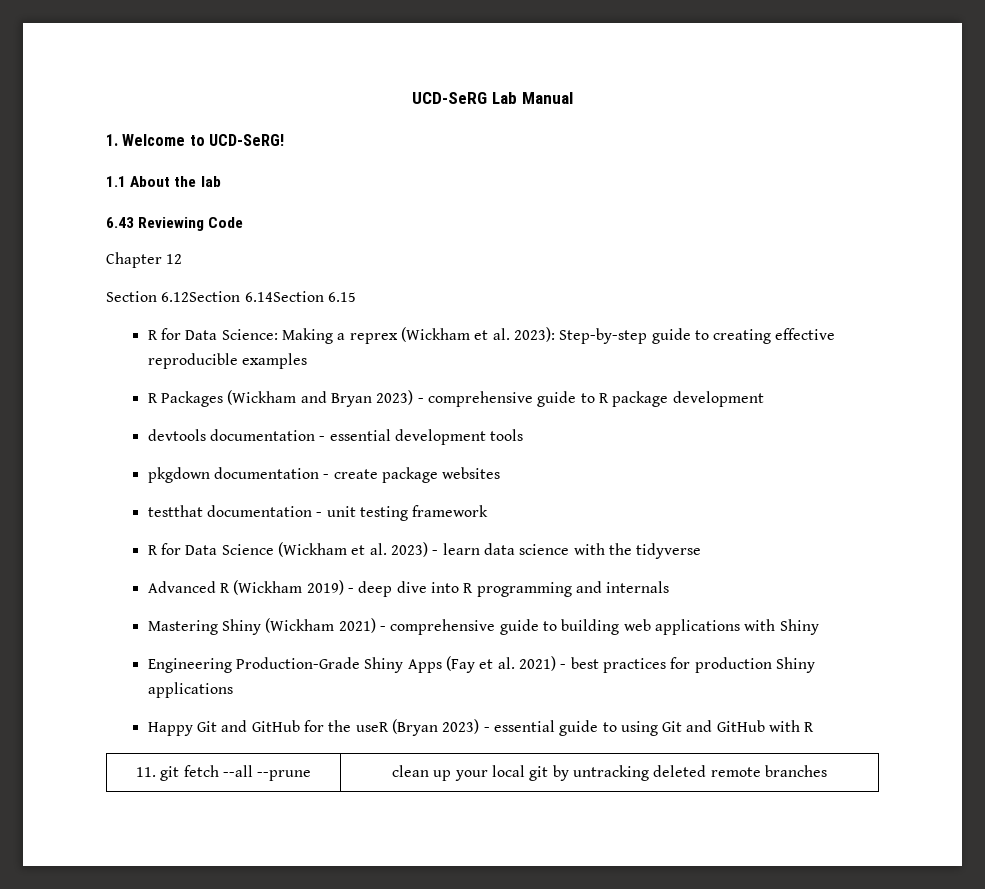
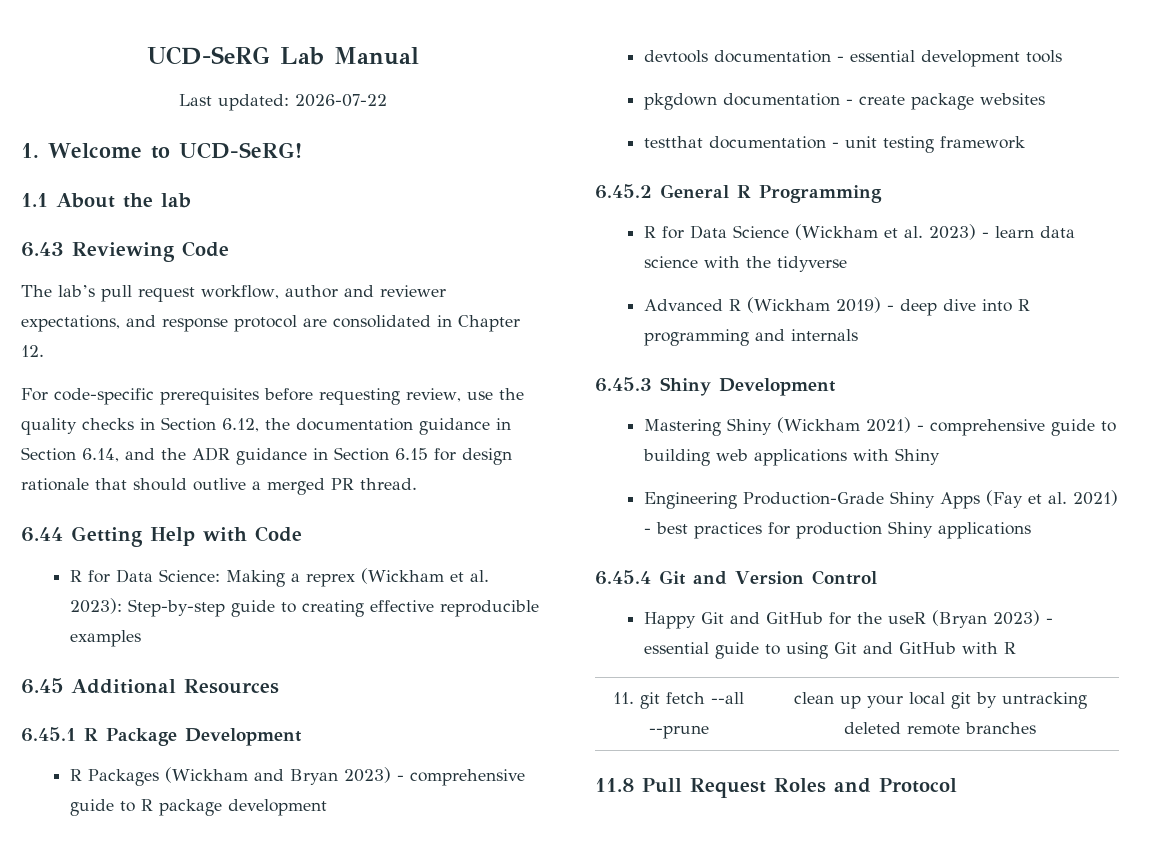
+ Last updated: 2026-07-22
- Chapter 12
- Section 6.12Section 6.14Section 6.15
+ The lab’s pull request workflow, author and reviewer expectations, and response protocol are consolidated in Chapter 12.
+ For code-specific prerequisites before requesting review, use the quality checks in Section 6.12, the documentation guidance in Section 6.14, and the ADR guidance in Section 6.15 for design rationale that should outlive a merged PR thread.
+ 6.44 Getting Help with Code
+ 6.45 Additional Resources
+ 6.45.1 R Package Development
+ 6.45.2 General R Programming
+ 6.45.3 Shiny Development
+ 6.45.4 Git and Version Control
+ 11.8 Pull Request Roles and Protocol

